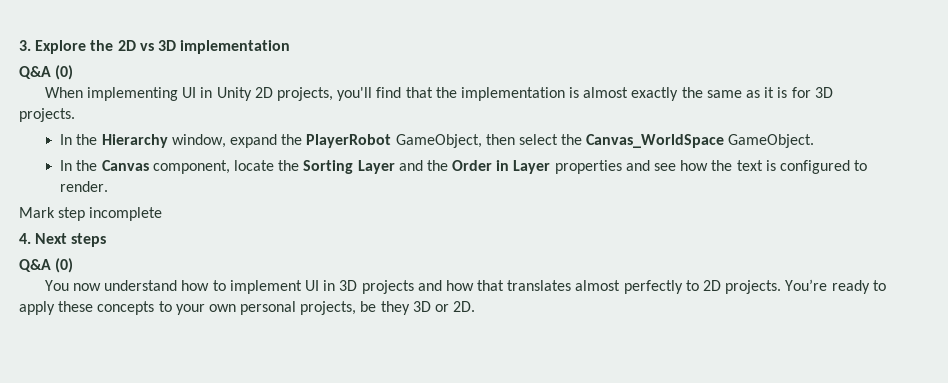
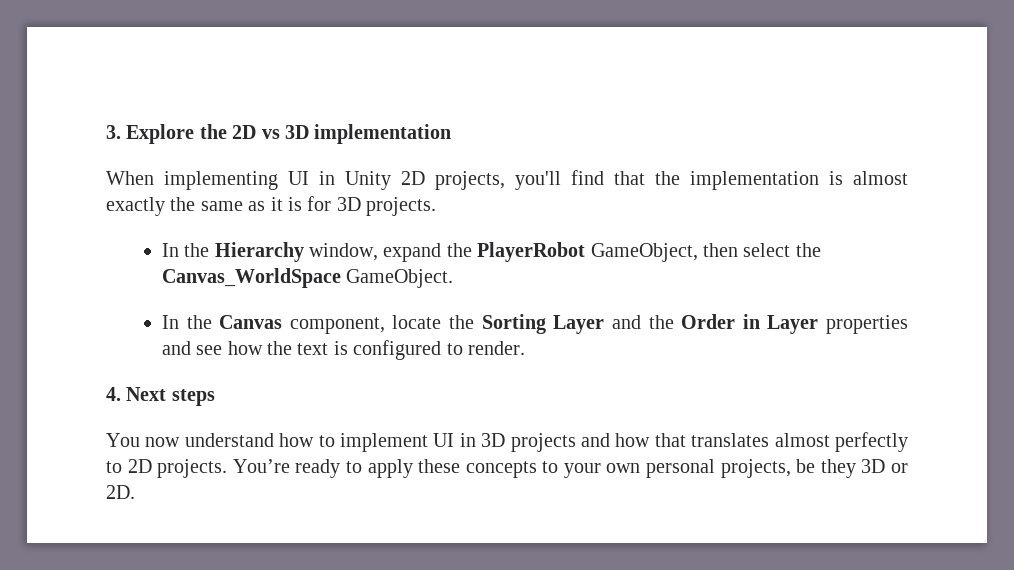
  3. Explore the 2D vs 3D implementation
- Q&A (0)
- Mark step incomplete
  4. Next steps
- Q&A (0)

